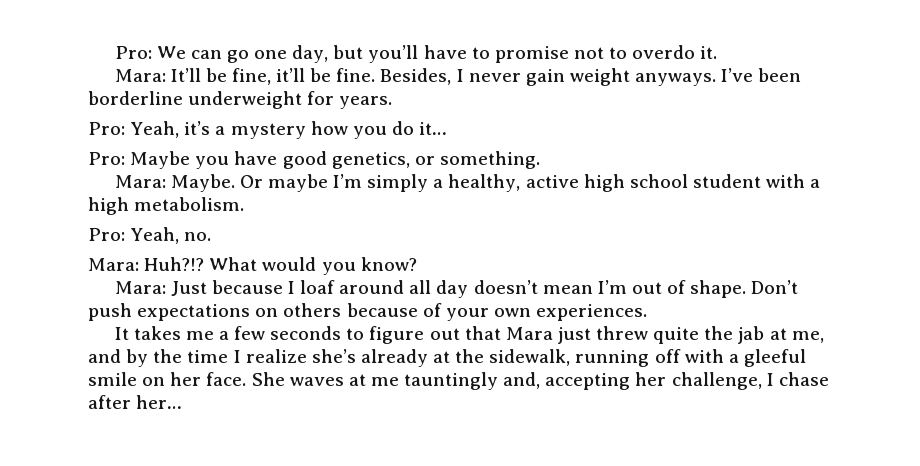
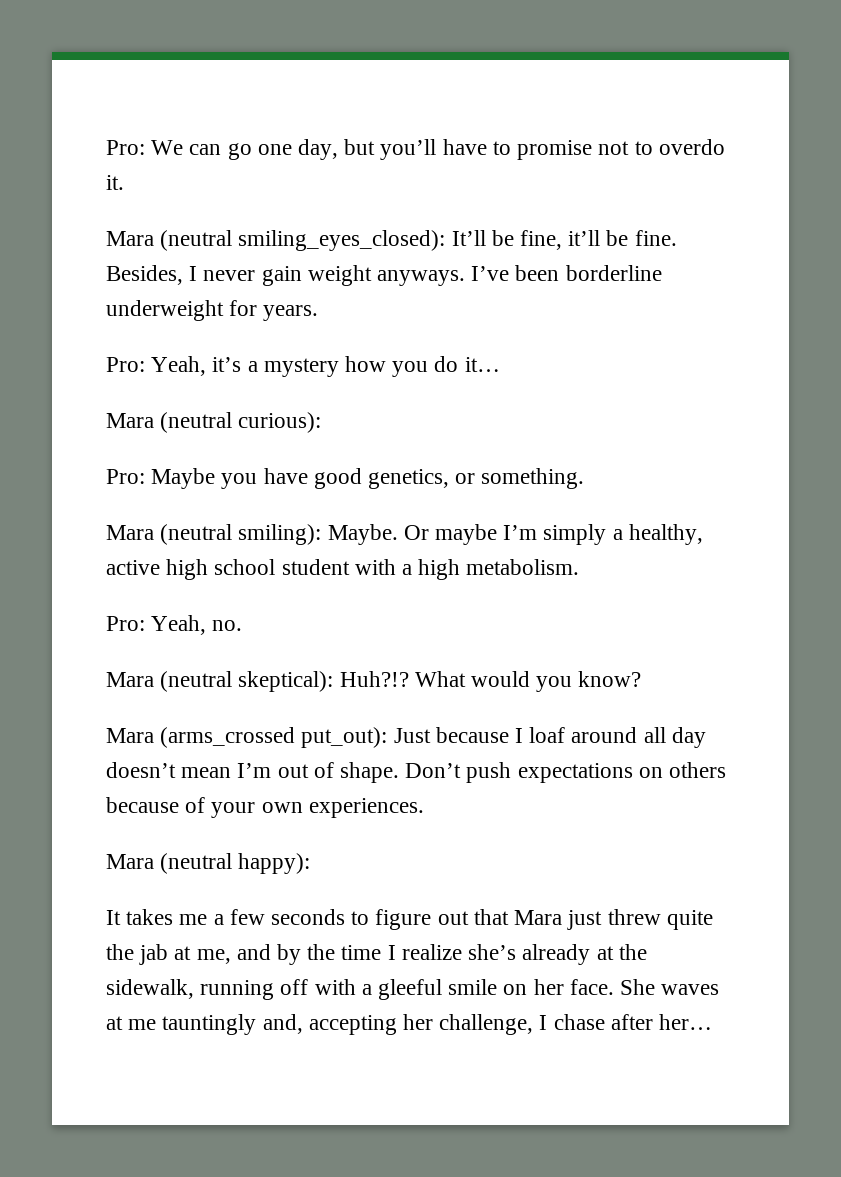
- Mara: It’ll be fine, it’ll be fine.
+ Mara (neutral smiling_eyes_closed): It’ll be fine, it’ll be fine.
+ Mara (neutral curious):
- Mara: Maybe.
+ Mara (neutral smiling): Maybe.
- Mara: Huh?!?
+ Mara (neutral skeptical): Huh?!?
- Mara: Just because I loaf around all day doesn’t mean I’m out of shape.
+ Mara (arms_crossed put_out): Just because I loaf around all day doesn’t mean I’m out of shape.
+ Mara (neutral happy):

